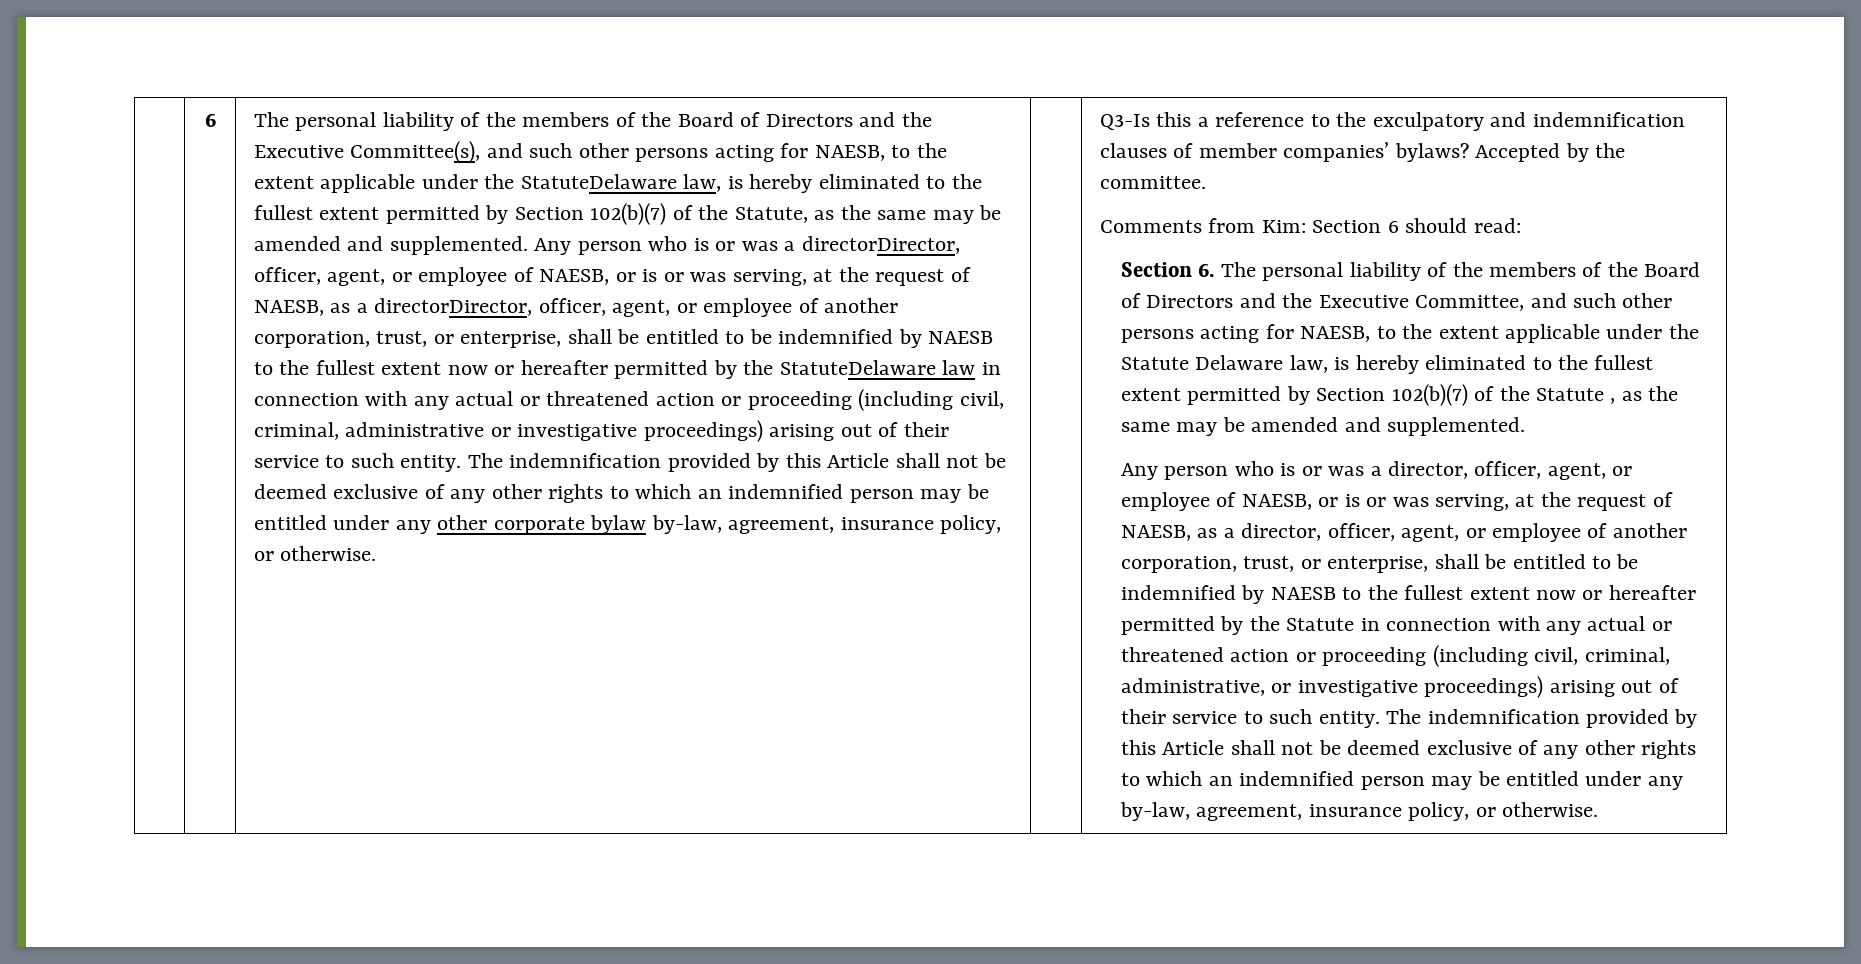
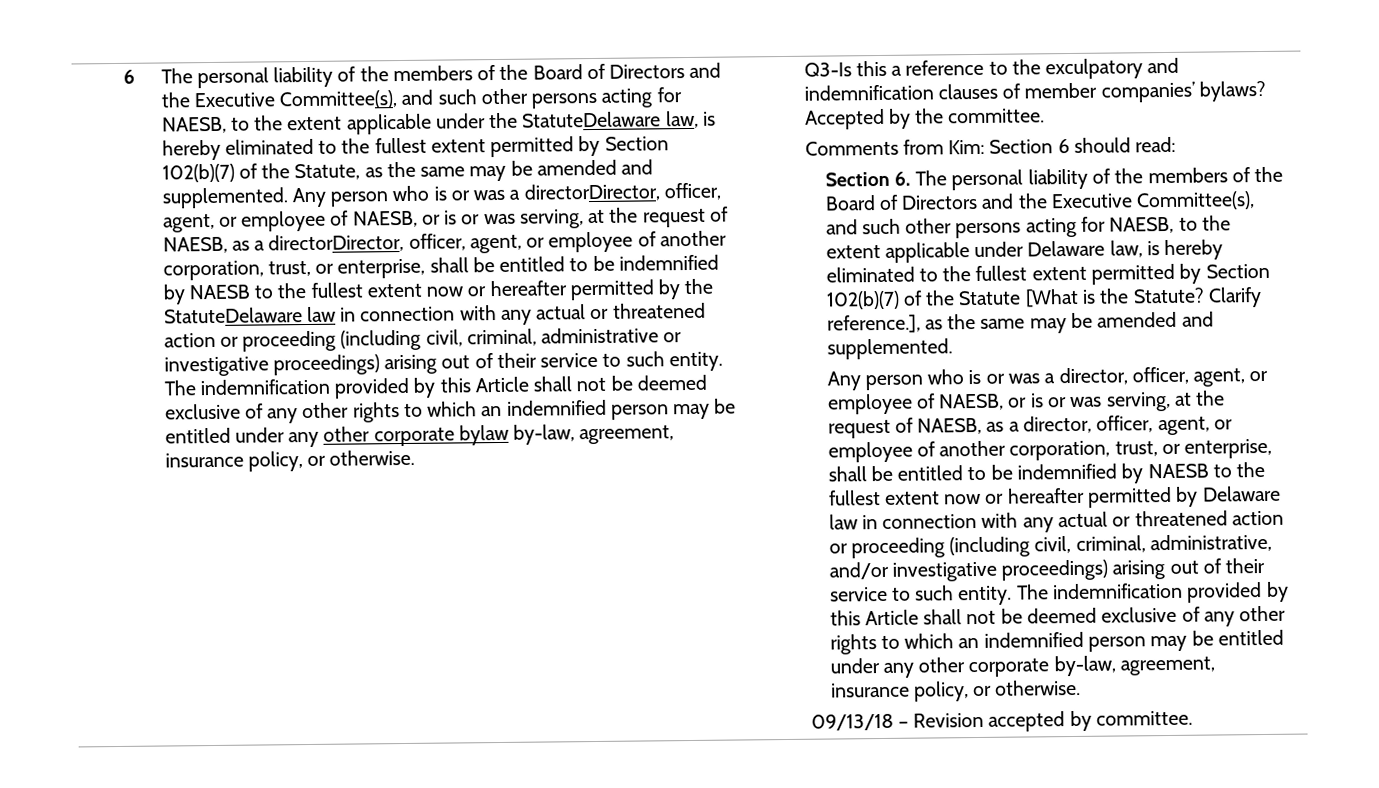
- Section 6. The personal liability of the members of the Board of Directors and the Executive Committee, and such other persons acting for NAESB, to the extent applicable under the Statute Delaware law, is hereby eliminated to the fullest extent permitted by Section 102(b)(7) of the Statute , as the same may be amended and supplemented.
+ Section 6. The personal liability of the members of the Board of Directors and the Executive Committee(s), and such other persons acting for NAESB, to the extent applicable under Delaware law, is hereby eliminated to the fullest extent permitted by Section 102(b)(7) of the Statute [What is the Statute? Clarify reference.], as the same may be amended and supplemented.
- Any person who is or was a director, officer, agent, or employee of NAESB, or is or was serving, at the request of NAESB, as a director, officer, agent, or employee of another corporation, trust, or enterprise, shall be entitled to be indemnified by NAESB to the fullest extent now or hereafter permitted by the Statute in connection with any actual or threatened action or proceeding (including civil, criminal, administrative, or investigative proceedings) arising out of their service to such entity.
+ Any person who is or was a director, officer, agent, or employee of NAESB, or is or was serving, at the request of NAESB, as a director, officer, agent, or employee of another corporation, trust, or enterprise, shall be entitled to be indemnified by NAESB to the fullest extent now or hereafter permitted by Delaware law in connection with any actual or threatened action or proceeding (including civil, criminal, administrative, and/or investigative proceedings) arising out of their service to such entity.
- The indemnification provided by this Article shall not be deemed exclusive of any other rights to which an indemnified person may be entitled under any by-law, agreement, insurance policy, or otherwise.
+ The indemnification provided by this Article shall not be deemed exclusive of any other rights to which an indemnified person may be entitled under any other corporate by-law, agreement, insurance policy, or otherwise.
+ 09/13/18 – Revision accepted by committee.

